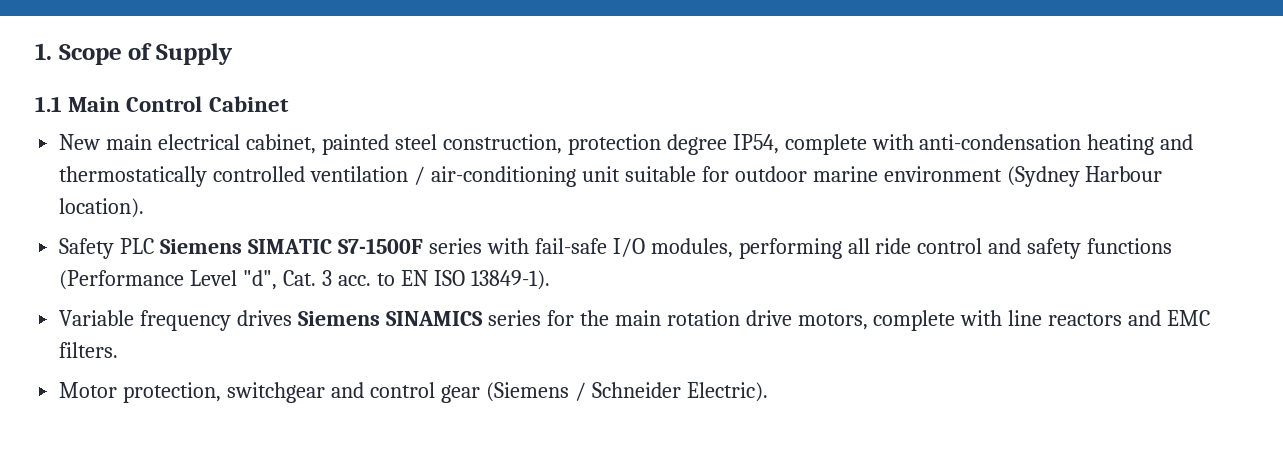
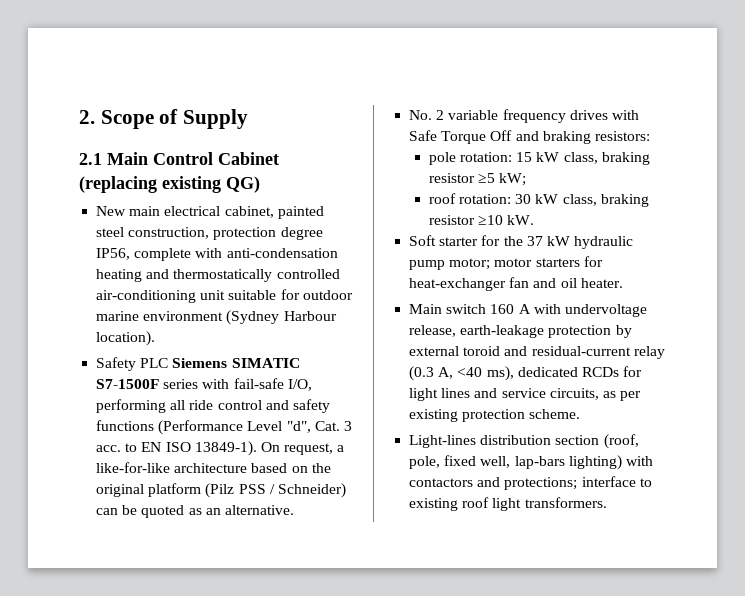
- 1. Scope of Supply
+ 2. Scope of Supply
- 1.1 Main Control Cabinet
+ 2.1 Main Control Cabinet (replacing existing QG)
- New main electrical cabinet, painted steel construction, protection degree IP54, complete with anti-condensation heating and thermostatically controlled ventilation / air-conditioning unit suitable for outdoor marine environment (Sydney Harbour location).
+ New main electrical cabinet, painted steel construction, protection degree IP56, complete with anti-condensation heating and thermostatically controlled air-conditioning unit suitable for outdoor marine environment (Sydney Harbour location).
- Safety PLC Siemens SIMATIC S7-1500F series with fail-safe I/O modules, performing all ride control and safety functions (Performance Level "d", Cat. 3 acc. to EN ISO 13849-1).
- Variable frequency drives Siemens SINAMICS series for the main rotation drive motors, complete with line reactors and EMC filters.
- Motor protection, switchgear and control gear (Siemens / Schneider Electric).
+ Safety PLC Siemens SIMATIC S7-1500F series with fail-safe I/O, performing all ride control and safety functions (Performance Level "d", Cat. 3 acc. to EN ISO 13849-1). On request, a like-for-like architecture based on the original platform (Pilz PSS / Schneider) can be quoted as an alternative.
+ No. 2 variable frequency drives with Safe Torque Off and braking resistors:
+ pole rotation: 15 kW class, braking resistor ≥5 kW;
+ roof rotation: 30 kW class, braking resistor ≥10 kW.
+ Soft starter for the 37 kW hydraulic pump motor; motor starters for heat-exchanger fan and oil heater.
+ Main switch 160 A with undervoltage release, earth-leakage protection by external toroid and residual-current relay (0.3 A, <40 ms), dedicated RCDs for light lines and service circuits, as per existing protection scheme.
+ Light-lines distribution section (roof, pole, fixed well, lap-bars lighting) with contactors and protections; interface to existing roof light transformers.

